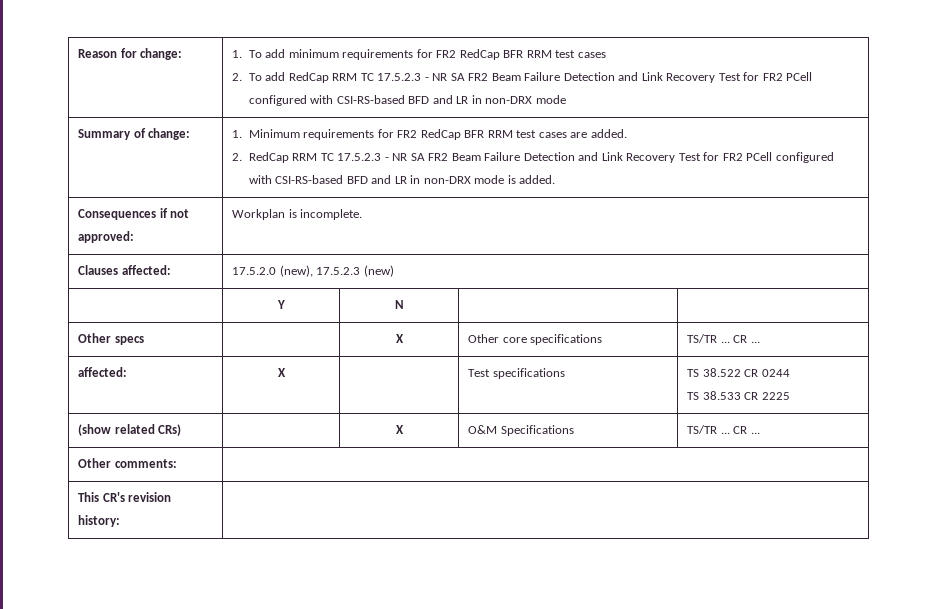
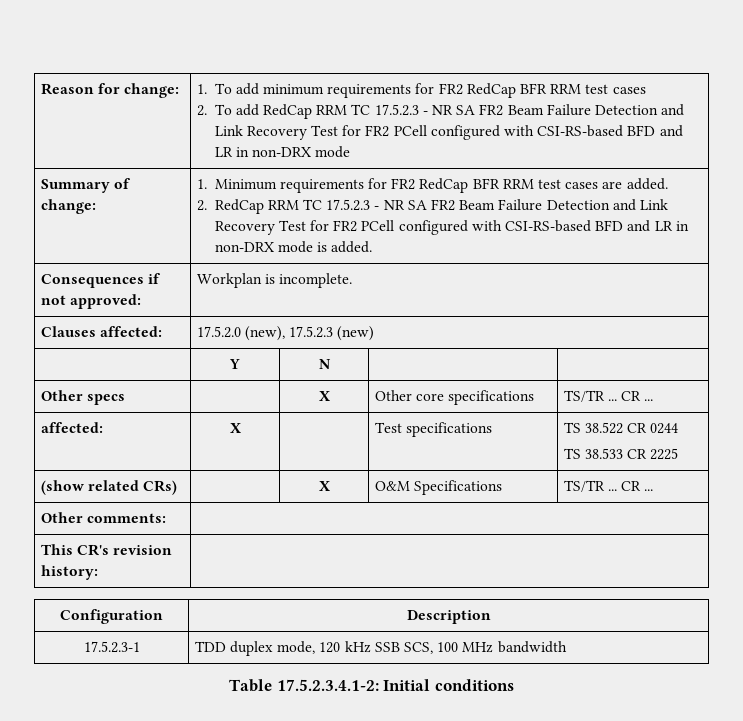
+ Configuration | Description
+ 17.5.2.3-1 | TDD duplex mode, 120 kHz SSB SCS, 100 MHz bandwidth
+ Table 17.5.2.3.4.1-2: Initial conditions

